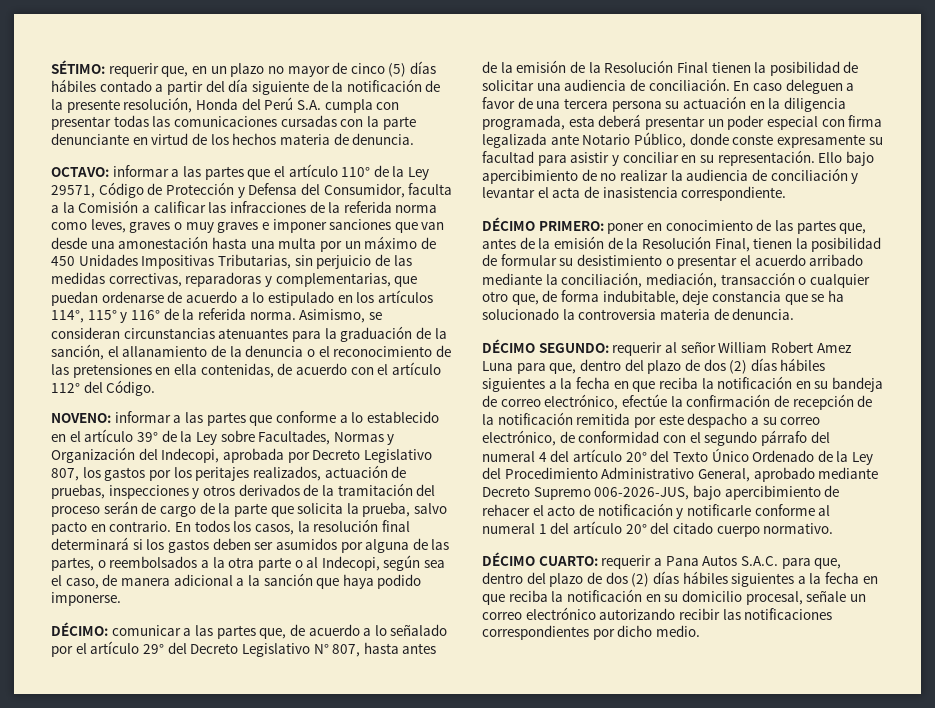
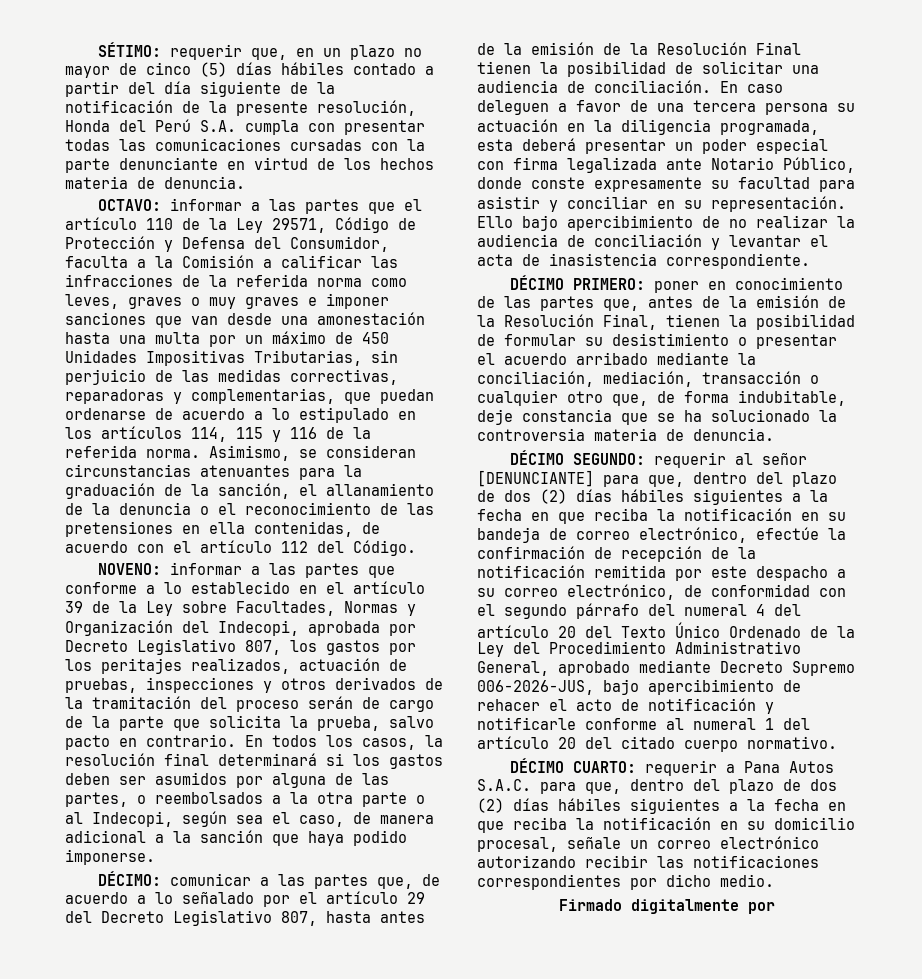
- informar a las partes que el artículo 110° de la Ley 29571, Código de Protección y Defensa del Consumidor, faculta a la Comisión a calificar las infracciones de la referida norma como leves, graves o muy graves e imponer sanciones que van desde una amonestación hasta una multa por un máximo de 450 Unidades Impositivas Tributarias, sin perjuicio de las medidas correctivas, reparadoras y complementarias, que puedan ordenarse de acuerdo a lo estipulado en los artículos 114°, 115° y 116° de la referida norma.
+ informar a las partes que el artículo 110 de la Ley 29571, Código de Protección y Defensa del Consumidor, faculta a la Comisión a calificar las infracciones de la referida norma como leves, graves o muy graves e imponer sanciones que van desde una amonestación hasta una multa por un máximo de 450 Unidades Impositivas Tributarias, sin perjuicio de las medidas correctivas, reparadoras y complementarias, que puedan ordenarse de acuerdo a lo estipulado en los artículos 114, 115 y 116 de la referida norma.
- Asimismo, se consideran circunstancias atenuantes para la graduación de la sanción, el allanamiento de la denuncia o el reconocimiento de las pretensiones en ella contenidas, de acuerdo con el artículo 112° del Código.
+ Asimismo, se consideran circunstancias atenuantes para la graduación de la sanción, el allanamiento de la denuncia o el reconocimiento de las pretensiones en ella contenidas, de acuerdo con el artículo 112 del Código.
- NOVENO: informar a las partes que conforme a lo establecido en el artículo 39° de la Ley sobre Facultades, Normas y Organización del Indecopi, aprobada por Decreto Legislativo 807, los gastos por los peritajes realizados, actuación de pruebas, inspecciones y otros derivados de la tramitación del proceso serán de cargo de la parte que solicita la prueba, salvo pacto en contrario.
+ NOVENO: informar a las partes que conforme a lo establecido en el artículo 39 de la Ley sobre Facultades, Normas y Organización del Indecopi, aprobada por Decreto Legislativo 807, los gastos por los peritajes realizados, actuación de pruebas, inspecciones y otros derivados de la tramitación del proceso serán de cargo de la parte que solicita la prueba, salvo pacto en contrario.
- DÉCIMO: comunicar a las partes que, de acuerdo a lo señalado por el artículo 29° del Decreto Legislativo N° 807, hasta antes de la emisión de la Resolución Final tienen la posibilidad de solicitar una audiencia de conciliación.
+ DÉCIMO: comunicar a las partes que, de acuerdo a lo señalado por el artículo 29 del Decreto Legislativo 807, hasta antes de la emisión de la Resolución Final tienen la posibilidad de solicitar una audiencia de conciliación.
- requerir al señor William Robert Amez Luna para que, dentro del plazo de dos (2) días hábiles siguientes a la fecha en que reciba la notificación en su bandeja de correo electrónico, efectúe la confirmación de recepción de la notificación remitida por este despacho a su correo electrónico, de conformidad con el segundo párrafo del numeral 4 del artículo 20° del Texto Único Ordenado de la Ley del Procedimiento Administrativo General, aprobado mediante Decreto Supremo 006-2026-JUS, bajo apercibimiento de rehacer el acto de notificación y notificarle conforme al numeral 1 del artículo 20° del citado cuerpo normativo.
+ requerir al señor [DENUNCIANTE] para que, dentro del plazo de dos (2) días hábiles siguientes a la fecha en que reciba la notificación en su bandeja de correo electrónico, efectúe la confirmación de recepción de la notificación remitida por este despacho a su correo electrónico, de conformidad con el segundo párrafo del numeral 4 del artículo 20 del Texto Único Ordenado de la Ley del Procedimiento Administrativo General, aprobado mediante Decreto Supremo 006-2026-JUS, bajo apercibimiento de rehacer el acto de notificación y notificarle conforme al numeral 1 del artículo 20 del citado cuerpo normativo.
+ Firmado digitalmente por

